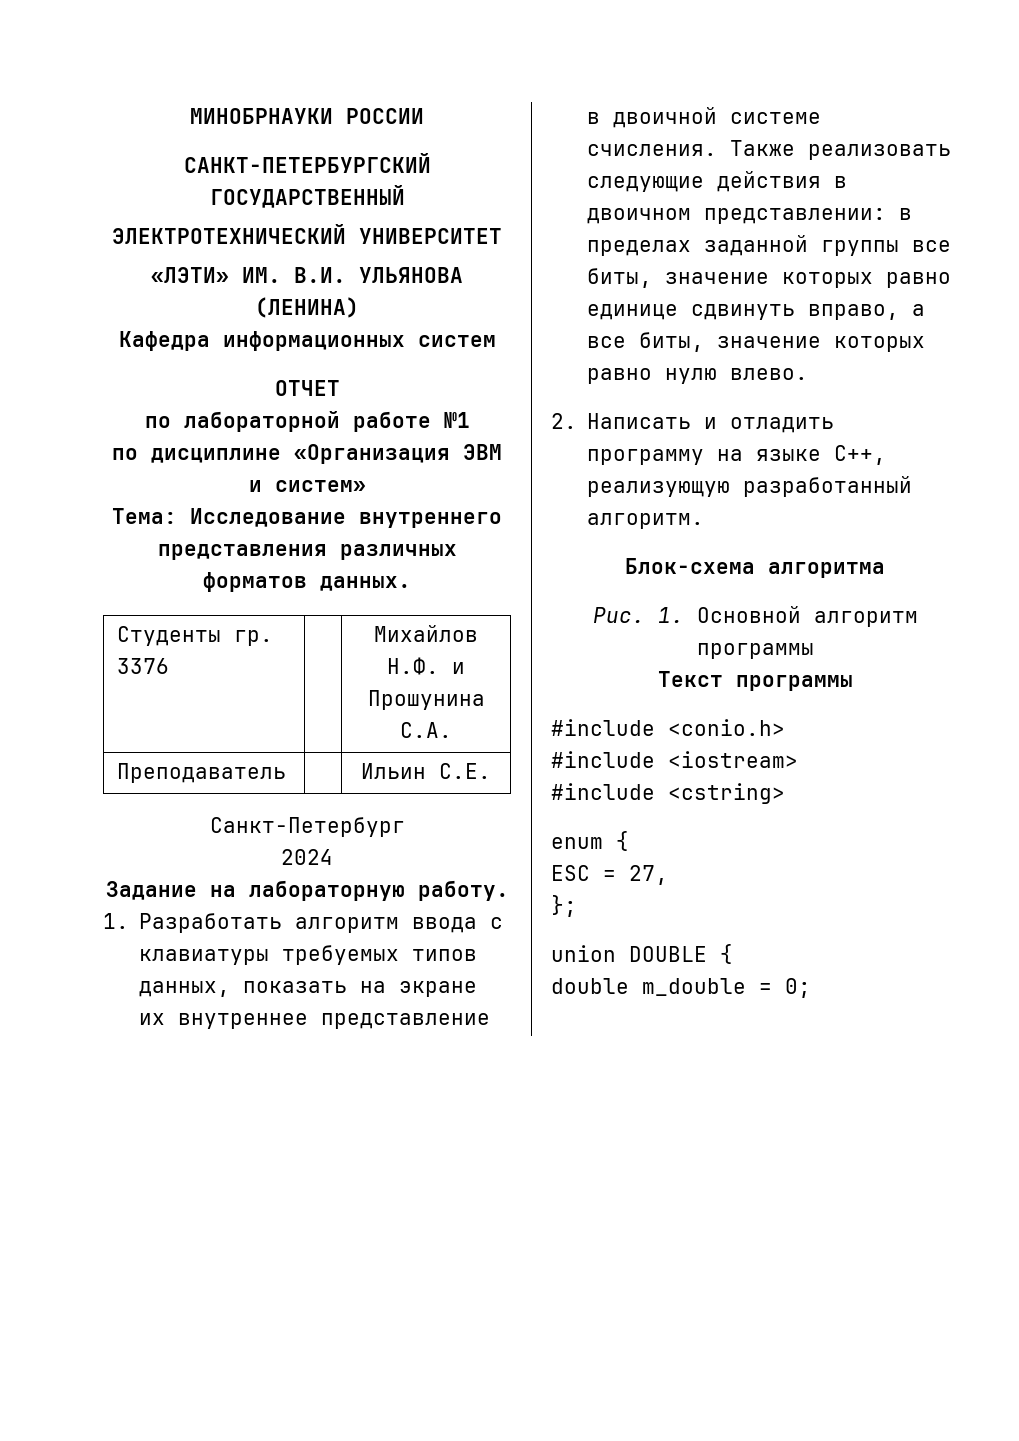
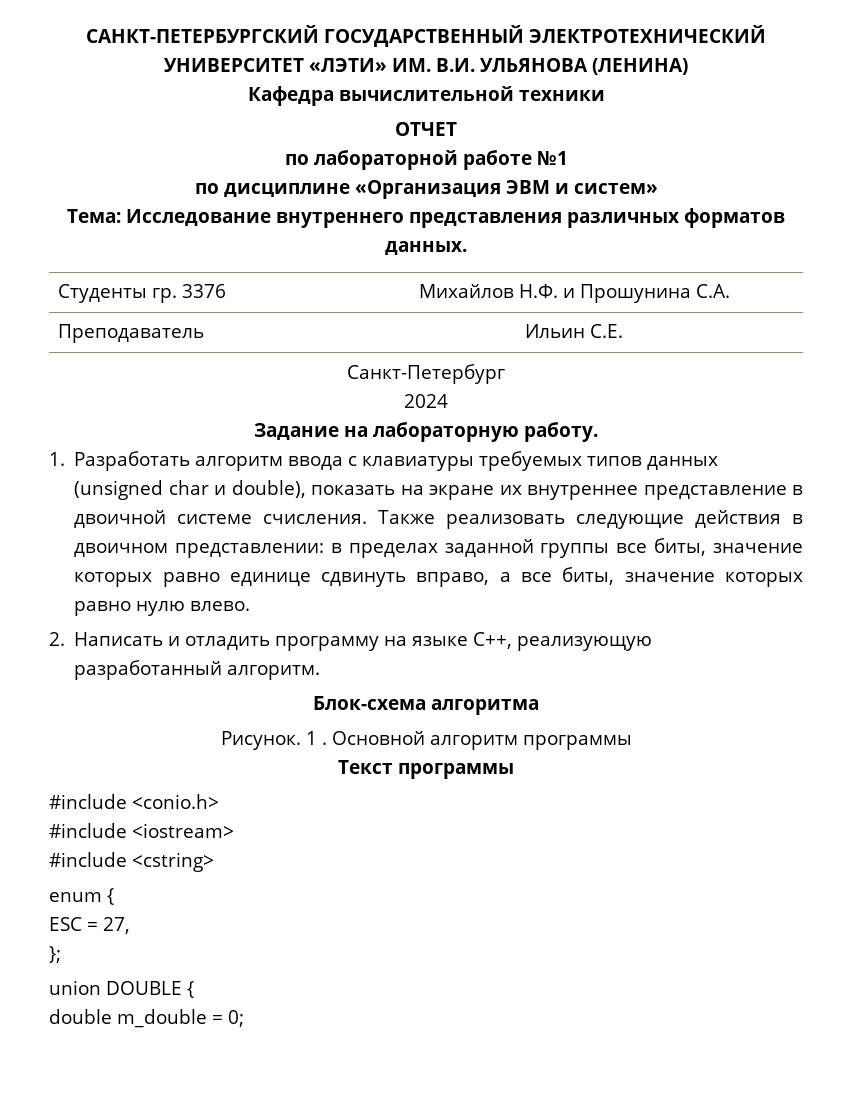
- МИНОБРНАУКИ РОССИИ
- САНКТ-ПЕТЕРБУРГСКИЙ ГОСУДАРСТВЕННЫЙ
- ЭЛЕКТРОТЕХНИЧЕСКИЙ УНИВЕРСИТЕТ
- «ЛЭТИ» ИМ. В.И. УЛЬЯНОВА (ЛЕНИНА)
+ САНКТ-ПЕТЕРБУРГСКИЙ ГОСУДАРСТВЕННЫЙ ЭЛЕКТРОТЕХНИЧЕСКИЙ УНИВЕРСИТЕТ «ЛЭТИ» ИМ. В.И. УЛЬЯНОВА (ЛЕНИНА)
- Кафедра информационных систем
+ Кафедра вычислительной техники
- 1. Разработать алгоритм ввода с клавиатуры требуемых типов данных, показать на экране их внутреннее представление в двоичной системе счисления.
+ 1. Разработать алгоритм ввода с клавиатуры требуемых типов данных (unsigned char и double), показать на экране их внутреннее представление в двоичной системе счисления.
- Рис. 1. Основной алгоритм программы
+ Рисунок. 1 . Основной алгоритм программы

